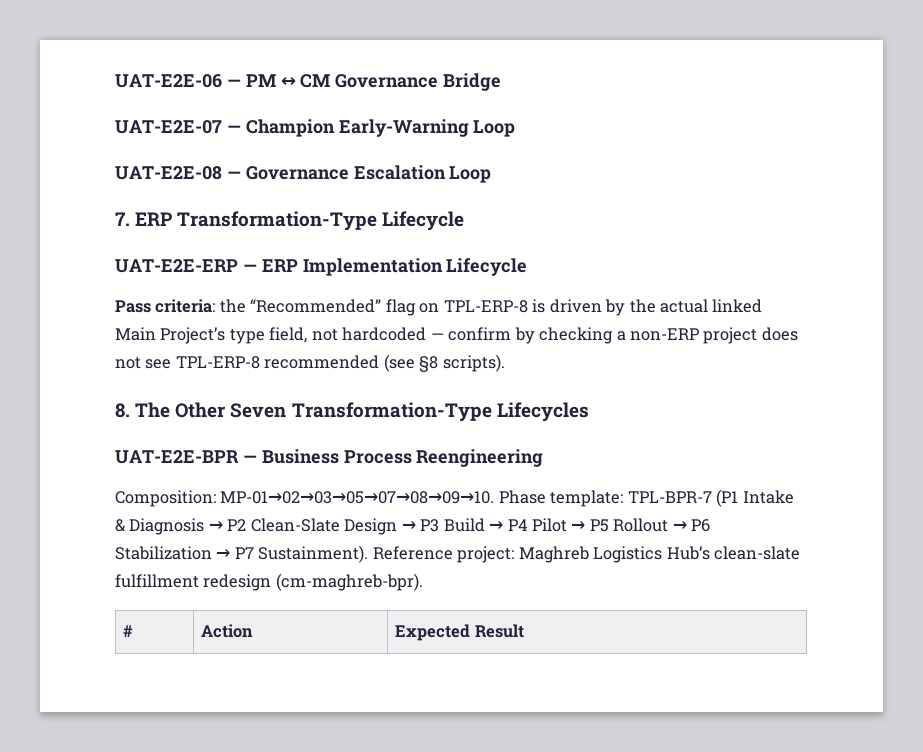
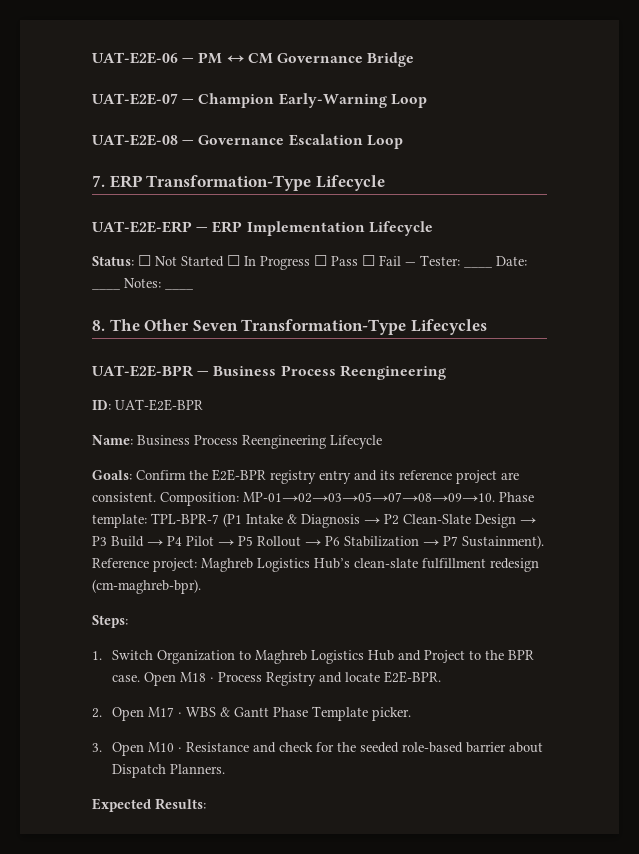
- Pass criteria: the “Recommended” flag on TPL-ERP-8 is driven by the actual linked Main Project’s type field, not hardcoded — confirm by checking a non-ERP project does not see TPL-ERP-8 recommended (see §8 scripts).
+ Status: ☐ Not Started ☐ In Progress ☐ Pass ☐ Fail — Tester: ____ Date: ____ Notes: ____
+ ID: UAT-E2E-BPR
+ Name: Business Process Reengineering Lifecycle
+ Goals: Confirm the E2E-BPR registry entry and its reference project are consistent.
- # | Action | Expected Result
+ Steps:
+ 1. Switch Organization to Maghreb Logistics Hub and Project to the BPR case. Open M18 · Process Registry and locate E2E-BPR.
+ 2. Open M17 · WBS & Gantt Phase Template picker.
+ 3. Open M10 · Resistance and check for the seeded role-based barrier about Dispatch Planners.
+ Expected Results:

